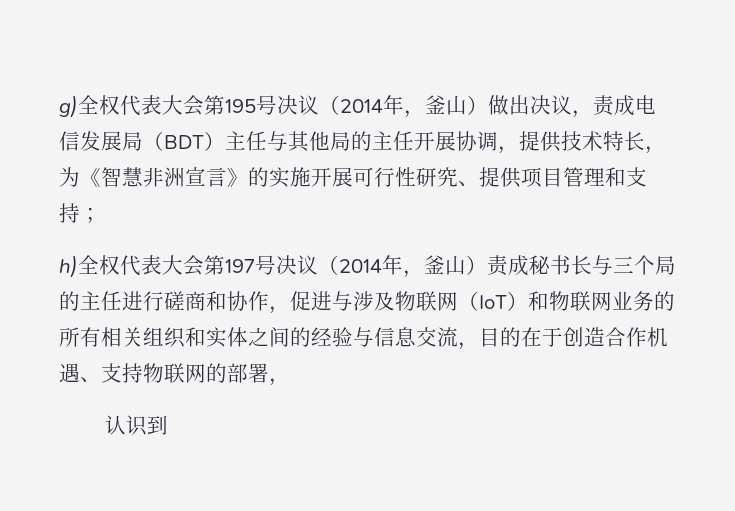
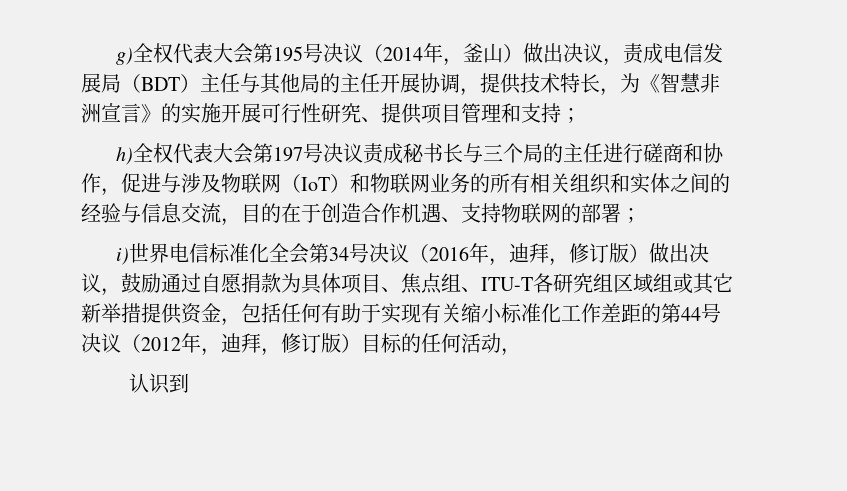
- h)全权代表大会第197号决议（2014年，釜山）责成秘书长与三个局的主任进行磋商和协作，促进与涉及物联网（IoT）和物联网业务的所有相关组织和实体之间的经验与信息交流，目的在于创造合作机遇、支持物联网的部署，
+ h)全权代表大会第197号决议责成秘书长与三个局的主任进行磋商和协作，促进与涉及物联网（IoT）和物联网业务的所有相关组织和实体之间的经验与信息交流，目的在于创造合作机遇、支持物联网的部署；
+ i)世界电信标准化全会第34号决议（2016年，迪拜，修订版）做出决议，鼓励通过自愿捐款为具体项目、焦点组、ITU-T各研究组区域组或其它新举措提供资金，包括任何有助于实现有关缩小标准化工作差距的第44号决议（2012年，迪拜，修订版）目标的任何活动，

